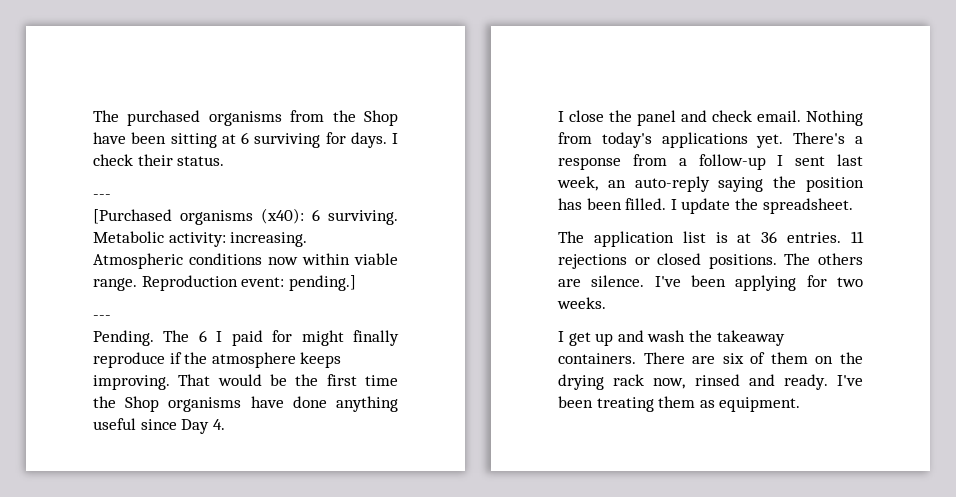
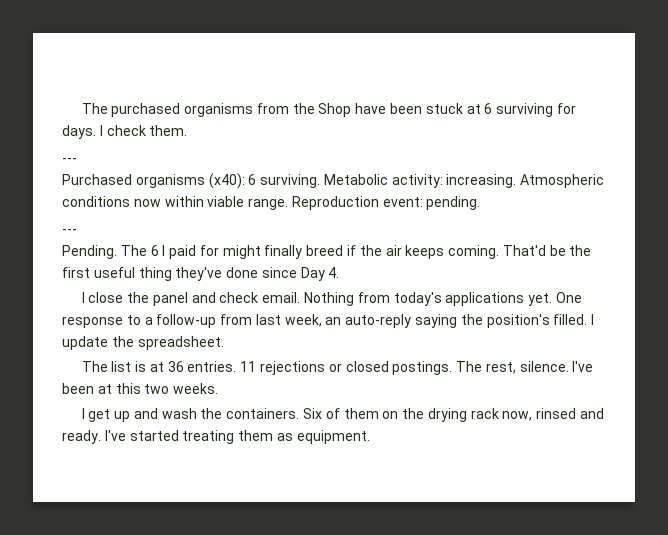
- The purchased organisms from the Shop have been sitting at 6 surviving for days.
+ The purchased organisms from the Shop have been stuck at 6 surviving for days.
- I check their status.
+ I check them.
  ---
- [Purchased organisms (x40): 6 surviving.
+ Purchased organisms (x40): 6 surviving.
- Reproduction event: pending.]
+ Reproduction event: pending.
- The 6 I paid for might finally reproduce if the atmosphere keeps improving. That would be the first time the Shop organisms have done anything useful since Day 4.
+ The 6 I paid for might finally breed if the air keeps coming. That'd be the first useful thing they've done since Day 4.
- There's a response from a follow-up I sent last week, an auto-reply saying the position has been filled.
+ One response to a follow-up from last week, an auto-reply saying the position's filled.
- The application list is at 36 entries.
+ The list is at 36 entries.
- 11 rejections or closed positions. The others are silence.
+ 11 rejections or closed postings. The rest, silence.
- I've been applying for two weeks.
+ I've been at this two weeks.
- I get up and wash the takeaway containers. There are six of them on the drying rack now, rinsed and ready.
+ I get up and wash the containers. Six of them on the drying rack now, rinsed and ready.
- I've been treating them as equipment.
+ I've started treating them as equipment.

